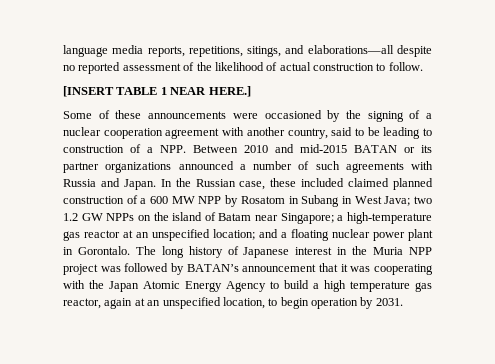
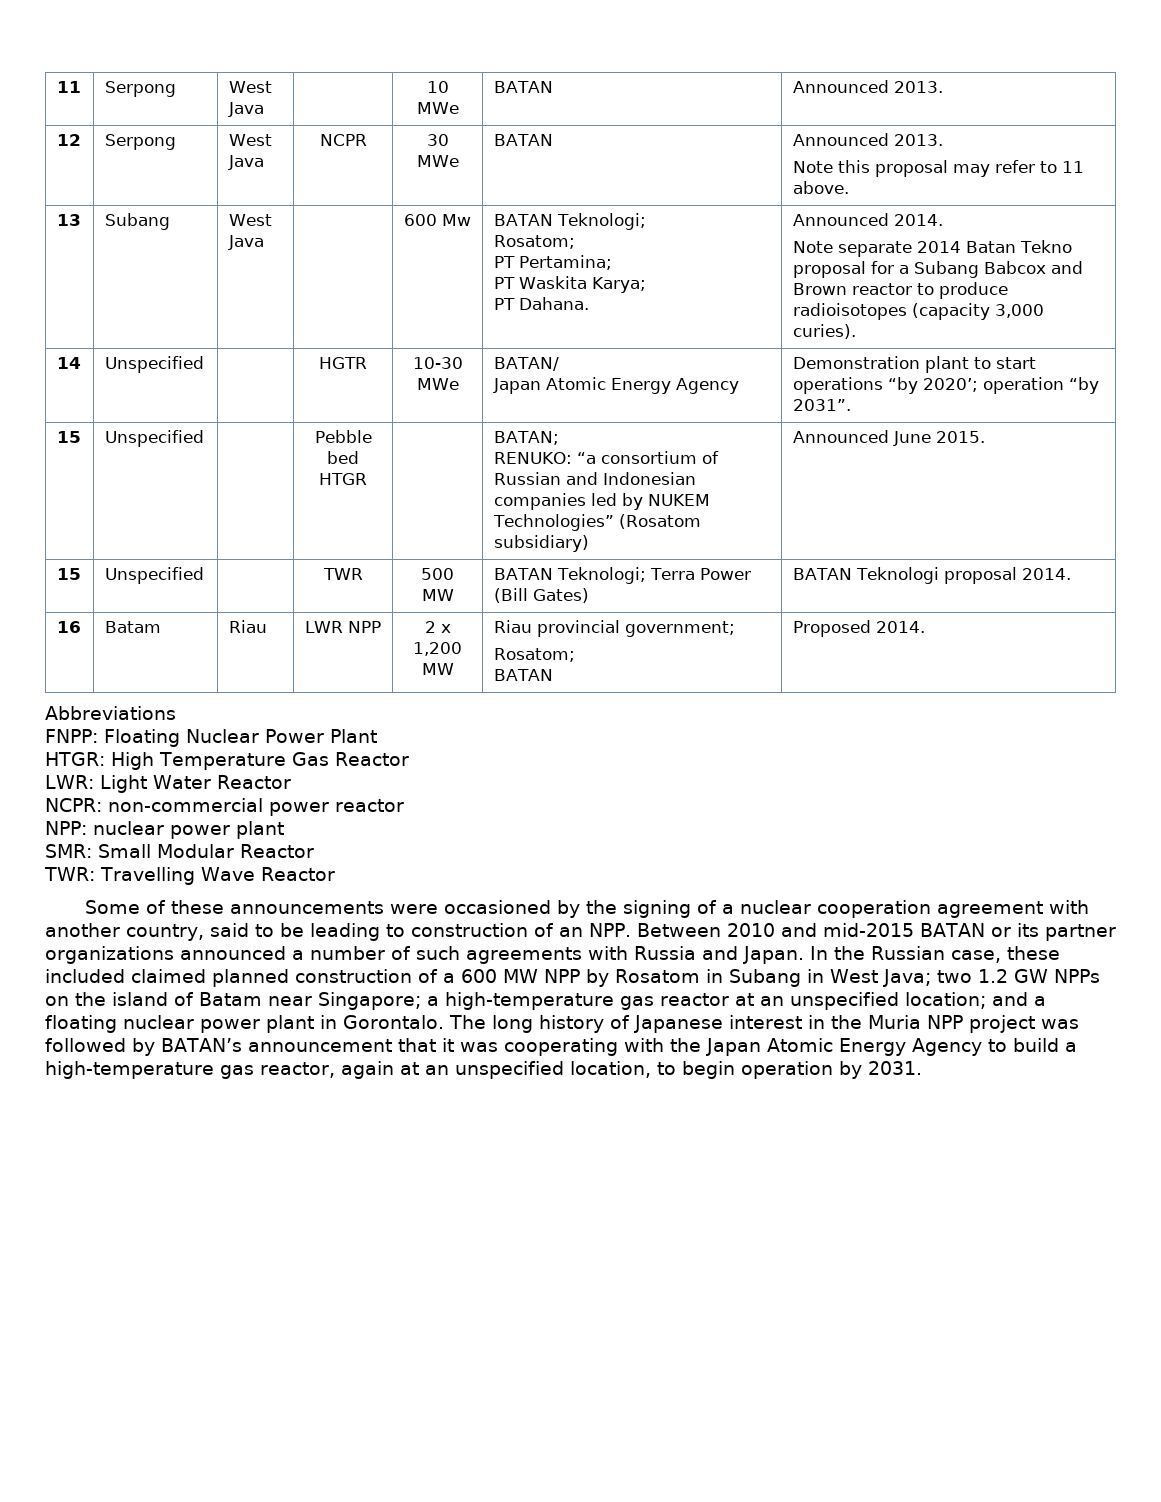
- language media reports, repetitions, sitings, and elaborations—all despite no reported assessment of the likelihood of actual construction to follow.
- [INSERT TABLE 1 NEAR HERE.]
+ 11 | Serpong | West Java | | 10 MWe | BATAN | Announced 2013.
+ 12 | Serpong | West Java | NCPR | 30 MWe | BATAN | Announced 2013.
+ Note this proposal may refer to 11 above.
+ 13 | Subang | West Java | | 600 Mw | BATAN Teknologi;
+ Rosatom;
+ PT Pertamina;
+ PT Waskita Karya;
+ PT Dahana. | Announced 2014.
+ Note separate 2014 Batan Tekno proposal for a Subang Babcox and Brown reactor to produce radioisotopes (capacity 3,000 curies).
+ 14 | Unspecified | | HGTR | 10-30 MWe | BATAN/
+ Japan Atomic Energy Agency | Demonstration plant to start operations “by 2020’; operation “by 2031”.
+ 15 | Unspecified | | Pebble bed HTGR | | BATAN;
+ RENUKO: “a consortium of Russian and Indonesian companies led by NUKEM Technologies” (Rosatom subsidiary) | Announced June 2015.
+ 15 | Unspecified | | TWR | 500 MW | BATAN Teknologi; Terra Power (Bill Gates) | BATAN Teknologi proposal 2014.
+ 16 | Batam | Riau | LWR NPP | 2 x 1,200 MW | Riau provincial government;
+ Rosatom;
+ BATAN | Proposed 2014.
+ Abbreviations
+ FNPP: Floating Nuclear Power Plant
+ HTGR: High Temperature Gas Reactor
+ LWR: Light Water Reactor
+ NCPR: non-commercial power reactor
+ NPP: nuclear power plant
+ SMR: Small Modular Reactor
+ TWR: Travelling Wave Reactor
- Some of these announcements were occasioned by the signing of a nuclear cooperation agreement with another country, said to be leading to construction of a NPP. Between 2010 and mid-2015 BATAN or its partner organizations announced a number of such agreements with Russia and Japan.
+ Some of these announcements were occasioned by the signing of a nuclear cooperation agreement with another country, said to be leading to construction of an NPP. Between 2010 and mid-2015 BATAN or its partner organizations announced a number of such agreements with Russia and Japan.
- The long history of Japanese interest in the Muria NPP project was followed by BATAN’s announcement that it was cooperating with the Japan Atomic Energy Agency to build a high temperature gas reactor, again at an unspecified location, to begin operation by 2031.
+ The long history of Japanese interest in the Muria NPP project was followed by BATAN’s announcement that it was cooperating with the Japan Atomic Energy Agency to build a high-temperature gas reactor, again at an unspecified location, to begin operation by 2031.

